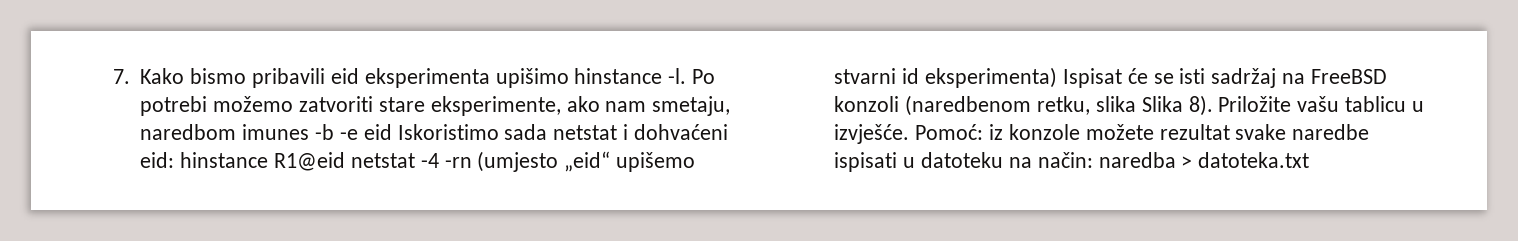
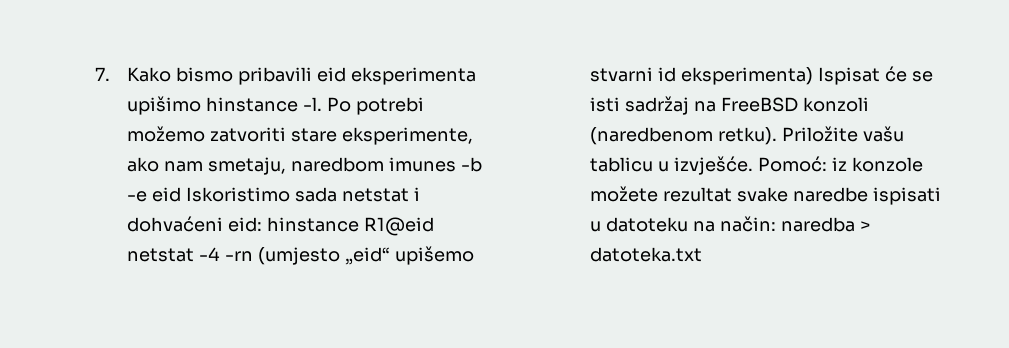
- Po potrebi možemo zatvoriti stare eksperimente, ako nam smetaju, naredbom imunes -b -e eid Iskoristimo sada netstat i dohvaćeni eid: hinstance R1@eid netstat -4 -rn (umjesto „eid“ upišemo stvarni id eksperimenta) Ispisat će se isti sadržaj na FreeBSD konzoli (naredbenom retku, slika Slika 8).
+ Po potrebi možemo zatvoriti stare eksperimente, ako nam smetaju, naredbom imunes -b -e eid Iskoristimo sada netstat i dohvaćeni eid: hinstance R1@eid netstat -4 -rn (umjesto „eid“ upišemo stvarni id eksperimenta) Ispisat će se isti sadržaj na FreeBSD konzoli (naredbenom retku).

